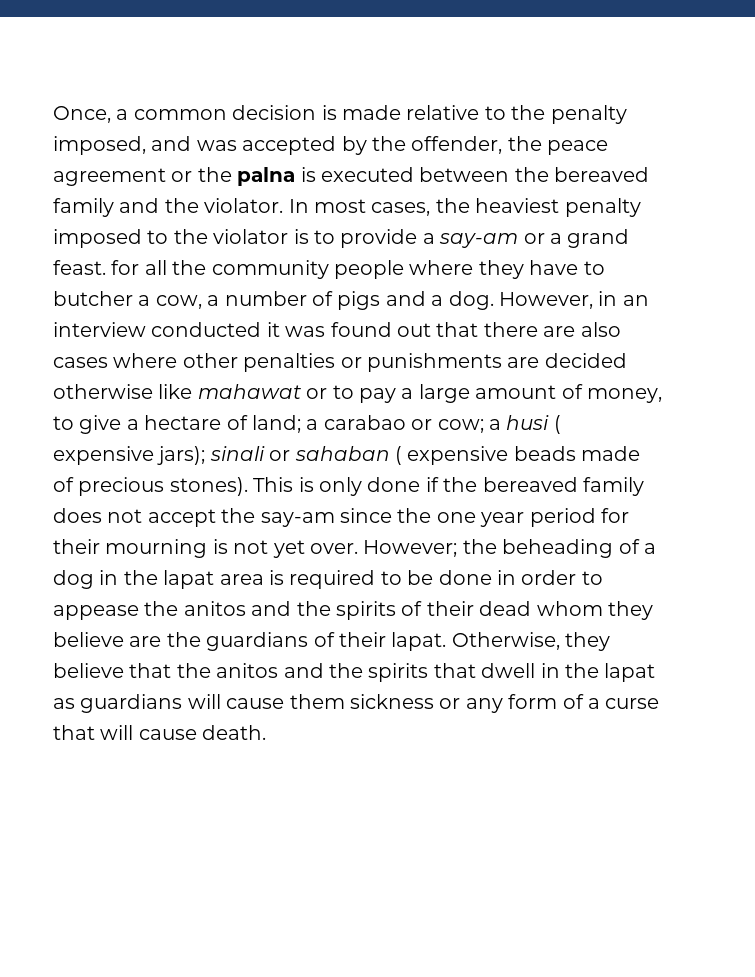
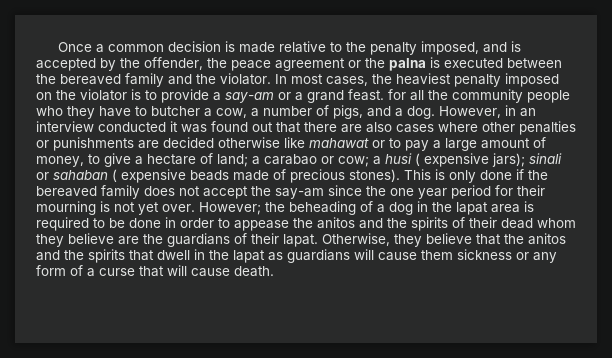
- Once, a common decision is made relative to the penalty imposed, and was accepted by the offender, the peace agreement or the palna is executed between the bereaved family and the violator.
+ Once a common decision is made relative to the penalty imposed, and is accepted by the offender, the peace agreement or the palna is executed between the bereaved family and the violator.
- In most cases, the heaviest penalty imposed to the violator is to provide a say-am or a grand feast. for all the community people where they have to butcher a cow, a number of pigs and a dog.
+ In most cases, the heaviest penalty imposed on the violator is to provide a say-am or a grand feast. for all the community people who they have to butcher a cow, a number of pigs, and a dog.

